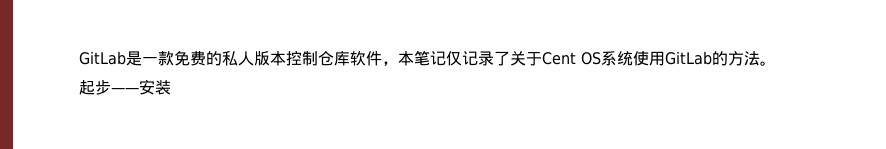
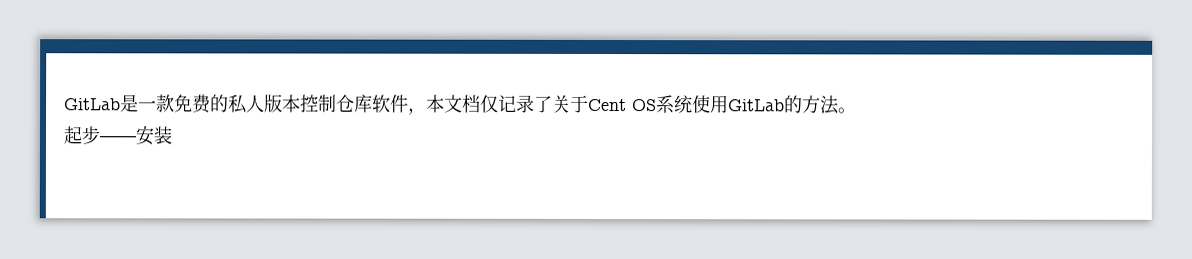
- GitLab是一款免费的私人版本控制仓库软件，本笔记仅记录了关于Cent OS系统使用GitLab的方法。
+ GitLab是一款免费的私人版本控制仓库软件，本文档仅记录了关于Cent OS系统使用GitLab的方法。

